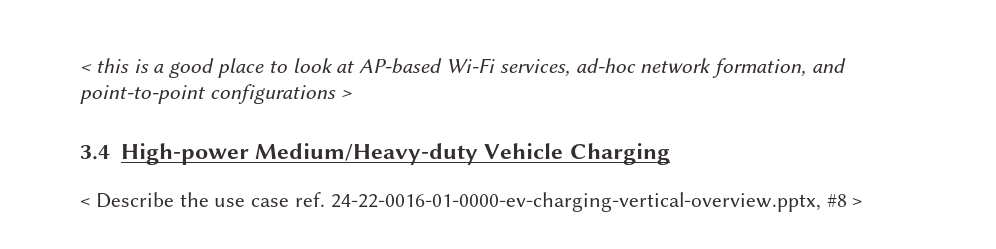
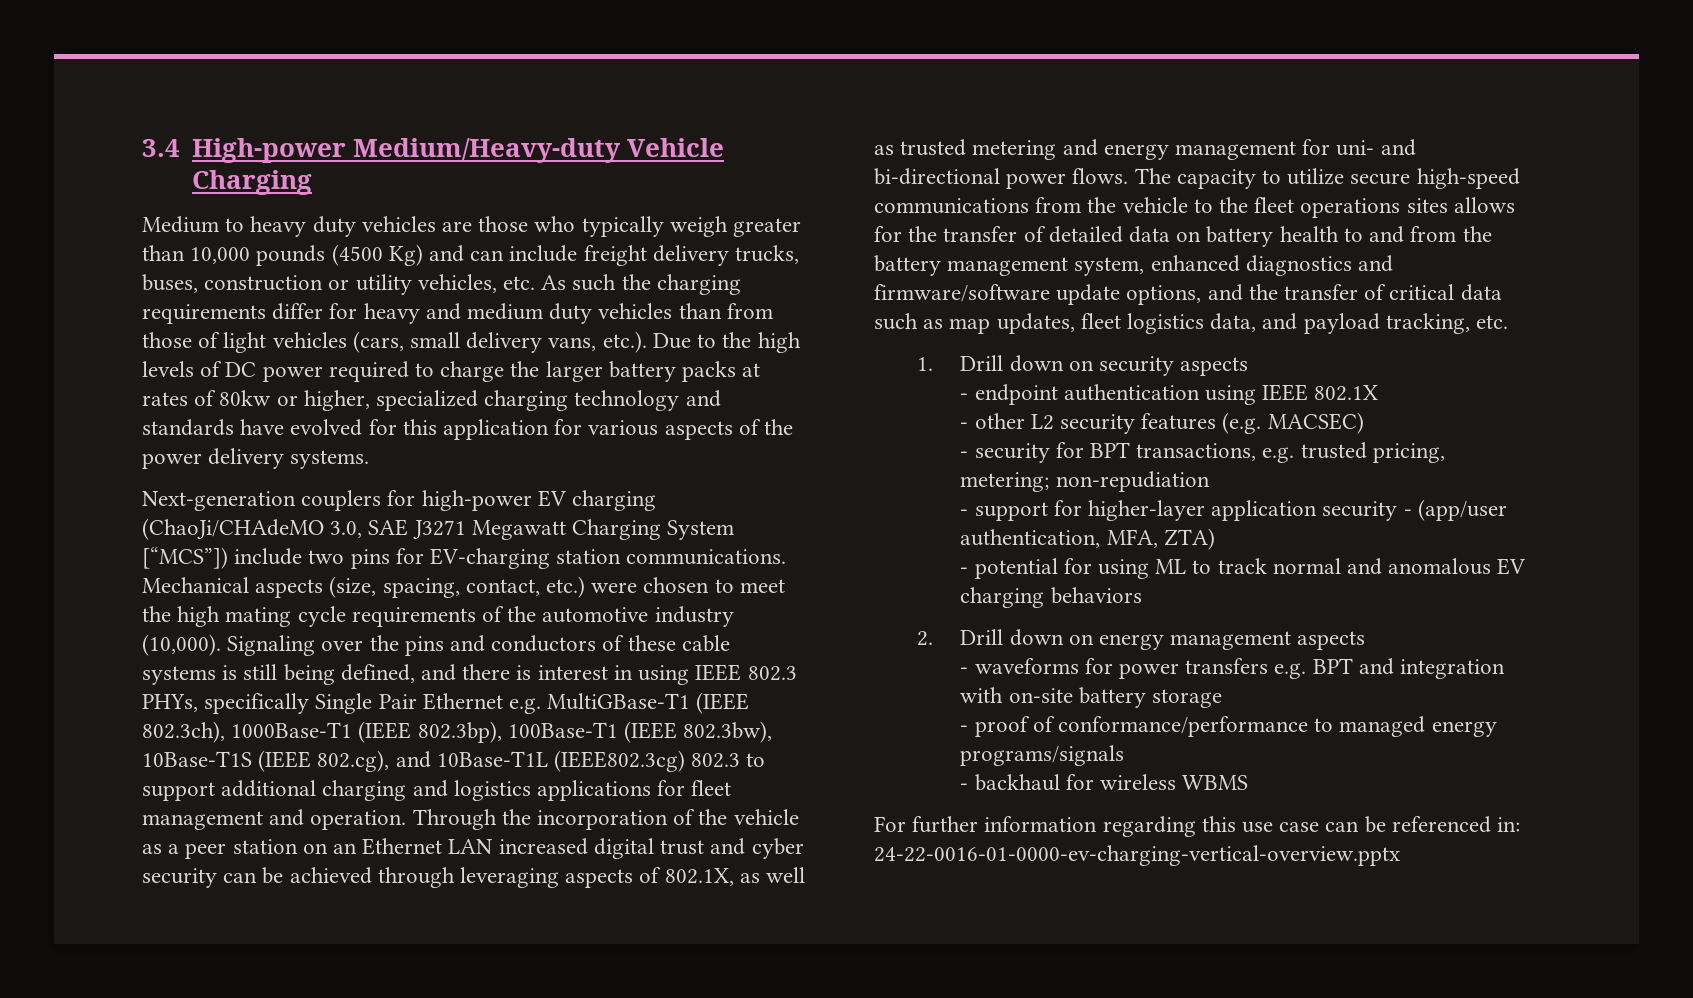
- < this is a good place to look at AP-based Wi-Fi services, ad-hoc network formation, and point-to-point configurations >
- < Describe the use case ref. 24-22-0016-01-0000-ev-charging-vertical-overview.pptx, #8 >
+ Medium to heavy duty vehicles are those who typically weigh greater than 10,000 pounds (4500 Kg) and can include freight delivery trucks, buses, construction or utility vehicles, etc. As such the charging requirements differ for heavy and medium duty vehicles than from those of light vehicles (cars, small delivery vans, etc.). Due to the high levels of DC power required to charge the larger battery packs at rates of 80kw or higher, specialized charging technology and standards have evolved for this application for various aspects of the power delivery systems.
+ Next-generation couplers for high-power EV charging (ChaoJi/CHAdeMO 3.0, SAE J3271 Megawatt Charging System [“MCS”]) include two pins for EV-charging station communications. Mechanical aspects (size, spacing, contact, etc.) were chosen to meet the high mating cycle requirements of the automotive industry (10,000). Signaling over the pins and conductors of these cable systems is still being defined, and there is interest in using IEEE 802.3 PHYs, specifically Single Pair Ethernet e.g. MultiGBase-T1 (IEEE 802.3ch), 1000Base-T1 (IEEE 802.3bp), 100Base-T1 (IEEE 802.3bw), 10Base-T1S (IEEE 802.cg), and 10Base-T1L (IEEE802.3cg) 802.3 to support additional charging and logistics applications for fleet management and operation. Through the incorporation of the vehicle as a peer station on an Ethernet LAN increased digital trust and cyber security can be achieved through leveraging aspects of 802.1X, as well as trusted metering and energy management for uni- and bi-directional power flows. The capacity to utilize secure high-speed communications from the vehicle to the fleet operations sites allows for the transfer of detailed data on battery health to and from the battery management system, enhanced diagnostics and firmware/software update options, and the transfer of critical data such as map updates, fleet logistics data, and payload tracking, etc.
+ 1. Drill down on security aspects
+ - endpoint authentication using IEEE 802.1X
+ - other L2 security features (e.g. MACSEC)
+ - security for BPT transactions, e.g. trusted pricing, metering; non-repudiation
+ - support for higher-layer application security - (app/user authentication, MFA, ZTA)
+ - potential for using ML to track normal and anomalous EV charging behaviors
+ 2. Drill down on energy management aspects
+ - waveforms for power transfers e.g. BPT and integration with on-site battery storage
+ - proof of conformance/performance to managed energy programs/signals
+ - backhaul for wireless WBMS
+ For further information regarding this use case can be referenced in: 24-22-0016-01-0000-ev-charging-vertical-overview.pptx

